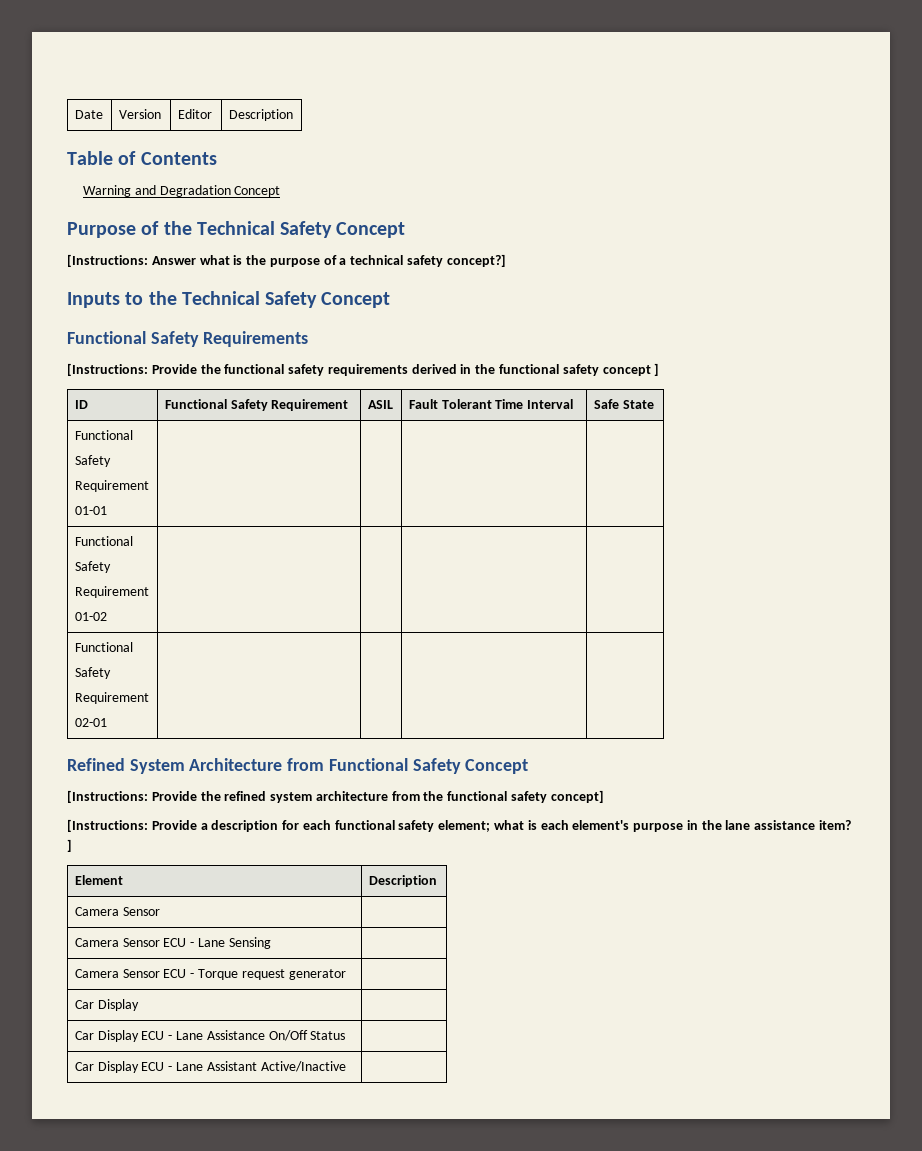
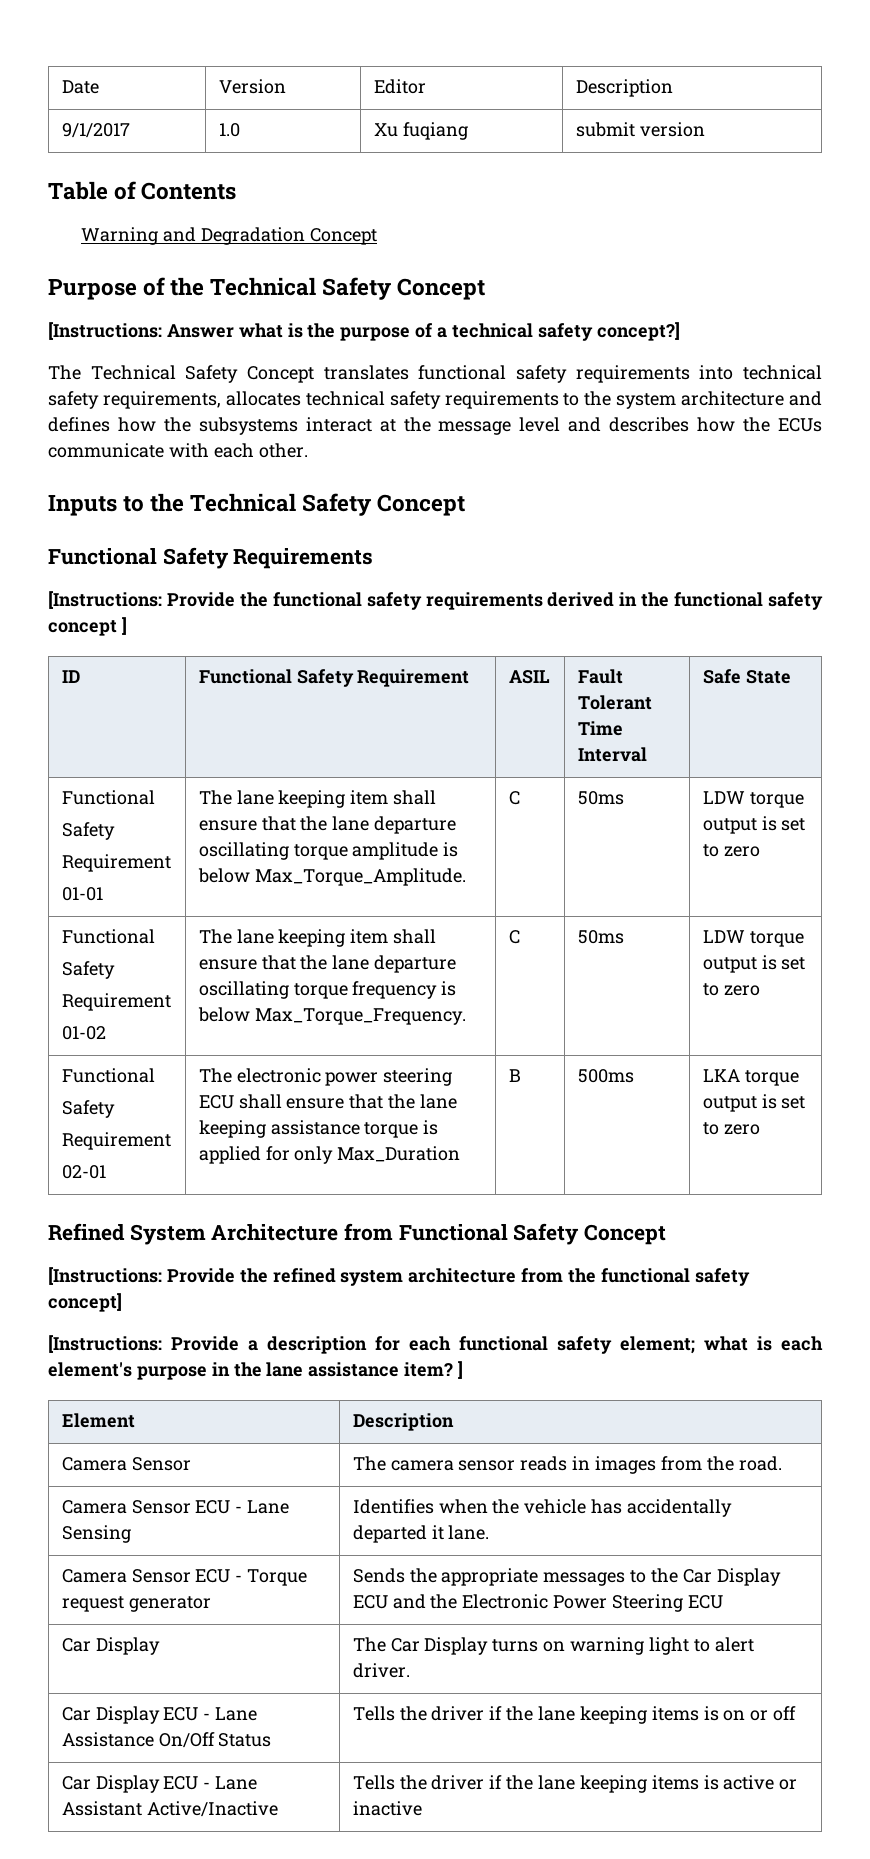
+ 9/1/2017 | 1.0 | Xu fuqiang | submit version
+ The Technical Safety Concept translates functional safety requirements into technical safety requirements, allocates technical safety requirements to the system architecture and defines how the subsystems interact at the message level and describes how the ECUs communicate with each other.
  ID | Functional Safety Requirement | ASIL | Fault Tolerant Time Interval | Safe State
  Functional
  Safety
  Requirement
- 01-01 | | | |
+ 01-01 | The lane keeping item shall ensure that the lane departure oscillating torque amplitude is below Max_Torque_Amplitude. | C | 50ms | LDW torque output is set to zero
  Functional
  Safety
  Requirement
- 01-02 | | | |
+ 01-02 | The lane keeping item shall ensure that the lane departure oscillating torque frequency is below Max_Torque_Frequency. | C | 50ms | LDW torque output is set to zero
  Functional
  Safety
  Requirement
- 02-01 | | | |
+ 02-01 | The electronic power steering ECU shall ensure that the lane keeping assistance torque is applied for only Max_Duration | B | 500ms | LKA torque output is set to zero
- Camera Sensor |
+ Camera Sensor | The camera sensor reads in images from the road.
- Camera Sensor ECU - Lane Sensing |
+ Camera Sensor ECU - Lane Sensing | Identifies when the vehicle has accidentally departed it lane.
- Camera Sensor ECU - Torque request generator |
- Car Display |
+ Camera Sensor ECU - Torque request generator | Sends the appropriate messages to the Car Display ECU and the Electronic Power Steering ECU
+ Car Display | The Car Display turns on warning light to alert driver.
- Car Display ECU - Lane Assistance On/Off Status |
+ Car Display ECU - Lane Assistance On/Off Status | Tells the driver if the lane keeping items is on or off
- Car Display ECU - Lane Assistant Active/Inactive |
+ Car Display ECU - Lane Assistant Active/Inactive | Tells the driver if the lane keeping items is active or inactive

